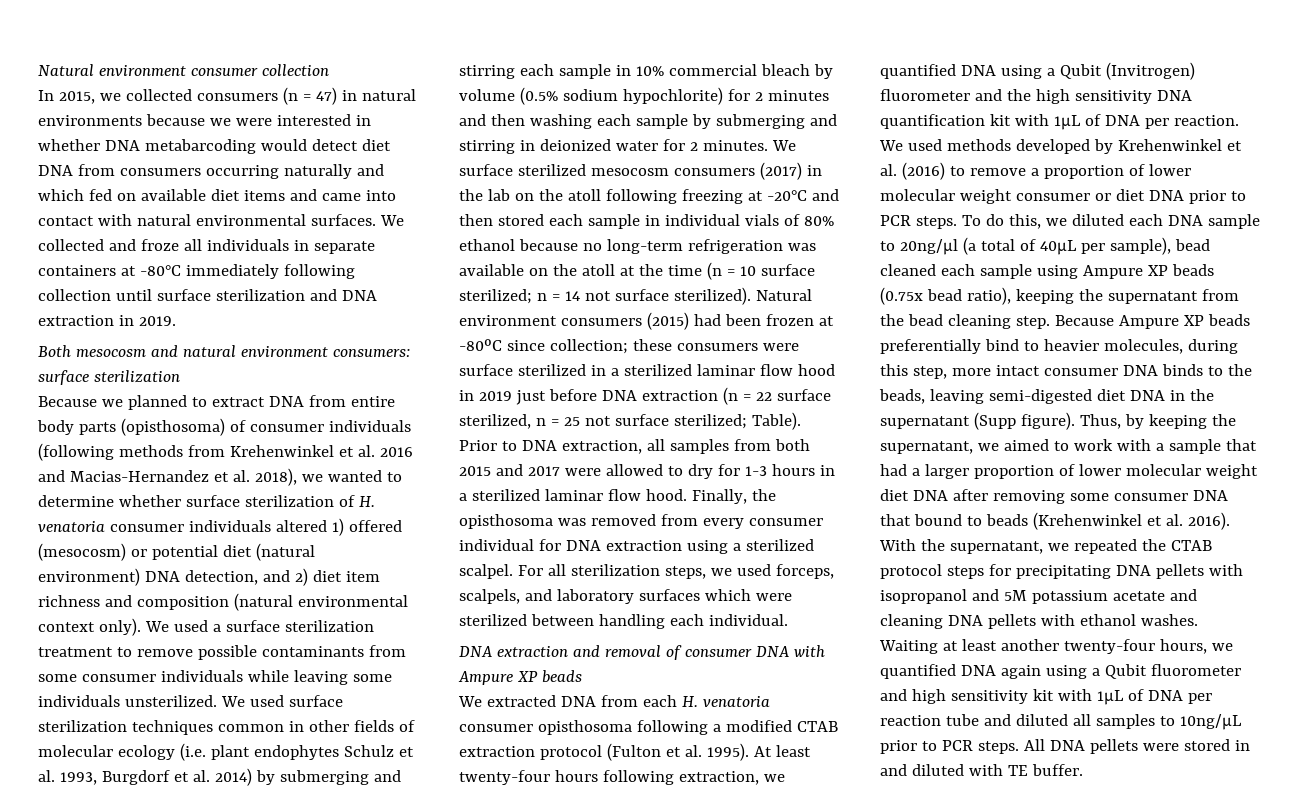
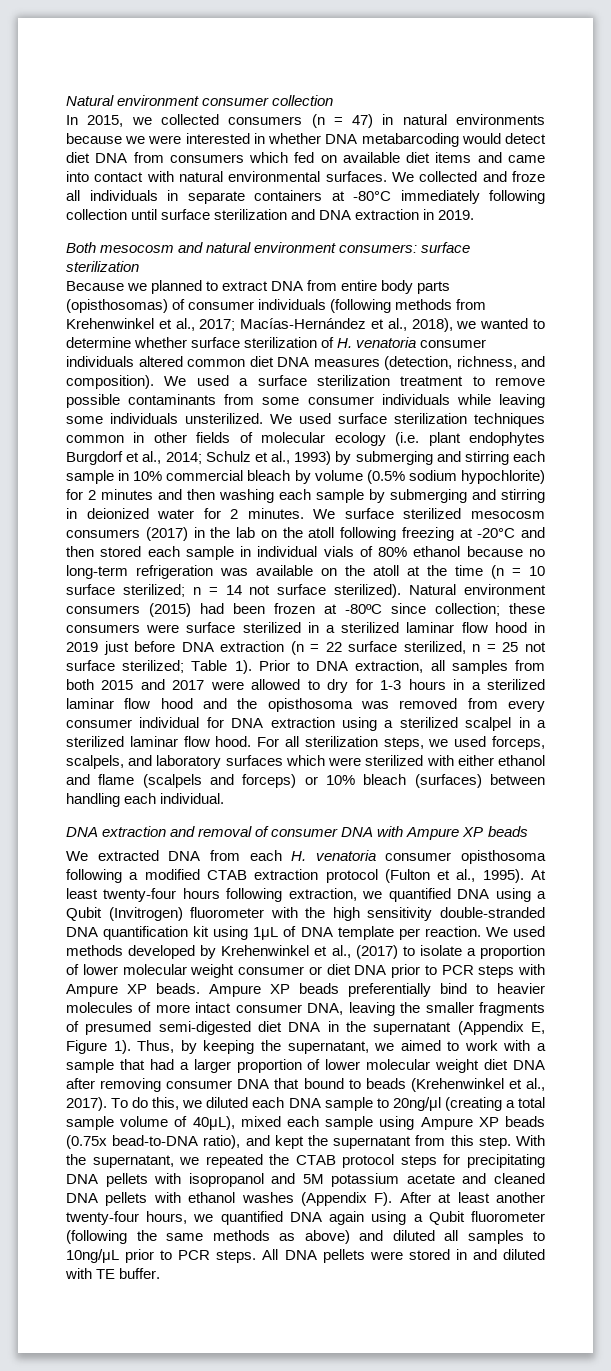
- In 2015, we collected consumers (n = 47) in natural environments because we were interested in whether DNA metabarcoding would detect diet DNA from consumers occurring naturally and which fed on available diet items and came into contact with natural environmental surfaces.
+ In 2015, we collected consumers (n = 47) in natural environments because we were interested in whether DNA metabarcoding would detect diet DNA from consumers which fed on available diet items and came into contact with natural environmental surfaces.
- Because we planned to extract DNA from entire body parts (opisthosoma) of consumer individuals (following methods from Krehenwinkel et al. 2016 and Macias-Hernandez et al. 2018), we wanted to determine whether surface sterilization of H. venatoria consumer individuals altered 1) offered (mesocosm) or potential diet (natural environment) DNA detection, and 2) diet item richness and composition (natural environmental context only).
+ Because we planned to extract DNA from entire body parts (opisthosomas) of consumer individuals (following methods from Krehenwinkel et al., 2017; Macías-Hernández et al., 2018), we wanted to determine whether surface sterilization of H. venatoria consumer individuals altered common diet DNA measures (detection, richness, and composition).
- We used surface sterilization techniques common in other fields of molecular ecology (i.e. plant endophytes Schulz et al. 1993, Burgdorf et al. 2014) by submerging and stirring each sample in 10% commercial bleach by volume (0.5% sodium hypochlorite) for 2 minutes and then washing each sample by submerging and stirring in deionized water for 2 minutes.
+ We used surface sterilization techniques common in other fields of molecular ecology (i.e. plant endophytes Burgdorf et al., 2014; Schulz et al., 1993) by submerging and stirring each sample in 10% commercial bleach by volume (0.5% sodium hypochlorite) for 2 minutes and then washing each sample by submerging and stirring in deionized water for 2 minutes.
- Natural environment consumers (2015) had been frozen at -80ºC since collection; these consumers were surface sterilized in a sterilized laminar flow hood in 2019 just before DNA extraction (n = 22 surface sterilized, n = 25 not surface sterilized; Table).
+ Natural environment consumers (2015) had been frozen at -80ºC since collection; these consumers were surface sterilized in a sterilized laminar flow hood in 2019 just before DNA extraction (n = 22 surface sterilized, n = 25 not surface sterilized; Table 1).
- Prior to DNA extraction, all samples from both 2015 and 2017 were allowed to dry for 1-3 hours in a sterilized laminar flow hood. Finally, the opisthosoma was removed from every consumer individual for DNA extraction using a sterilized scalpel.
+ Prior to DNA extraction, all samples from both 2015 and 2017 were allowed to dry for 1-3 hours in a sterilized laminar flow hood and the opisthosoma was removed from every consumer individual for DNA extraction using a sterilized scalpel in a sterilized laminar flow hood.
- For all sterilization steps, we used forceps, scalpels, and laboratory surfaces which were sterilized between handling each individual.
+ For all sterilization steps, we used forceps, scalpels, and laboratory surfaces which were sterilized with either ethanol and flame (scalpels and forceps) or 10% bleach (surfaces) between handling each individual.
- We extracted DNA from each H. venatoria consumer opisthosoma following a modified CTAB extraction protocol (Fulton et al. 1995).
+ We extracted DNA from each H. venatoria consumer opisthosoma following a modified CTAB extraction protocol (Fulton et al., 1995).
- At least twenty-four hours following extraction, we quantified DNA using a Qubit (Invitrogen) fluorometer and the high sensitivity DNA quantification kit with 1μL of DNA per reaction.
+ At least twenty-four hours following extraction, we quantified DNA using a Qubit (Invitrogen) fluorometer with the high sensitivity double-stranded DNA quantification kit using 1μL of DNA template per reaction.
- We used methods developed by Krehenwinkel et al. (2016) to remove a proportion of lower molecular weight consumer or diet DNA prior to PCR steps. To do this, we diluted each DNA sample to 20ng/μl (a total of 40μL per sample), bead cleaned each sample using Ampure XP beads (0.75x bead ratio), keeping the supernatant from the bead cleaning step. Because Ampure XP beads preferentially bind to heavier molecules, during this step, more intact consumer DNA binds to the beads, leaving semi-digested diet DNA in the supernatant (Supp figure).
+ We used methods developed by Krehenwinkel et al., (2017) to isolate a proportion of lower molecular weight consumer or diet DNA prior to PCR steps with Ampure XP beads. Ampure XP beads preferentially bind to heavier molecules of more intact consumer DNA, leaving the smaller fragments of presumed semi-digested diet DNA in the supernatant (Appendix E, Figure 1).
- Thus, by keeping the supernatant, we aimed to work with a sample that had a larger proportion of lower molecular weight diet DNA after removing some consumer DNA that bound to beads (Krehenwinkel et al. 2016).
+ Thus, by keeping the supernatant, we aimed to work with a sample that had a larger proportion of lower molecular weight diet DNA after removing consumer DNA that bound to beads (Krehenwinkel et al., 2017). To do this, we diluted each DNA sample to 20ng/μl (creating a total sample volume of 40μL), mixed each sample using Ampure XP beads (0.75x bead-to-DNA ratio), and kept the supernatant from this step.
- With the supernatant, we repeated the CTAB protocol steps for precipitating DNA pellets with isopropanol and 5M potassium acetate and cleaning DNA pellets with ethanol washes. Waiting at least another twenty-four hours, we quantified DNA again using a Qubit fluorometer and high sensitivity kit with 1μL of DNA per reaction tube and diluted all samples to 10ng/μL prior to PCR steps.
+ With the supernatant, we repeated the CTAB protocol steps for precipitating DNA pellets with isopropanol and 5M potassium acetate and cleaned DNA pellets with ethanol washes (Appendix F). After at least another twenty-four hours, we quantified DNA again using a Qubit fluorometer (following the same methods as above) and diluted all samples to 10ng/μL prior to PCR steps.

